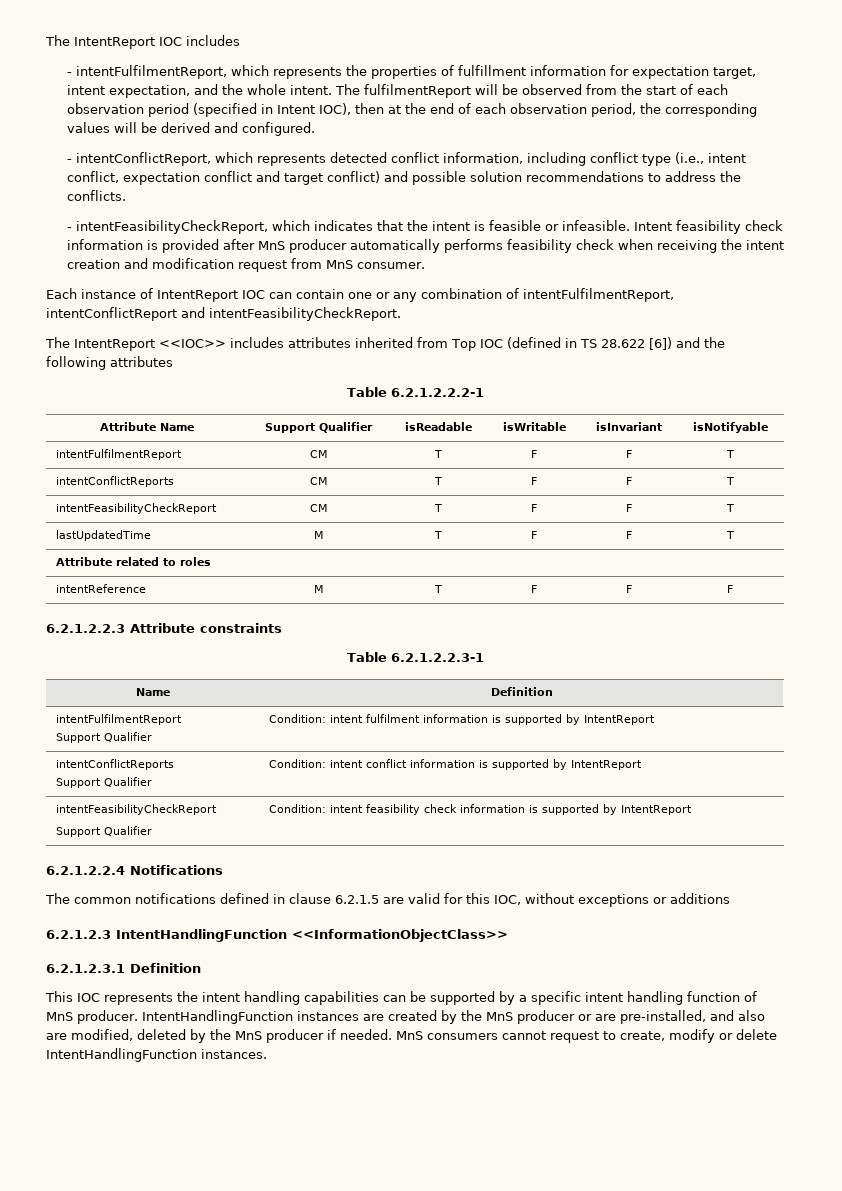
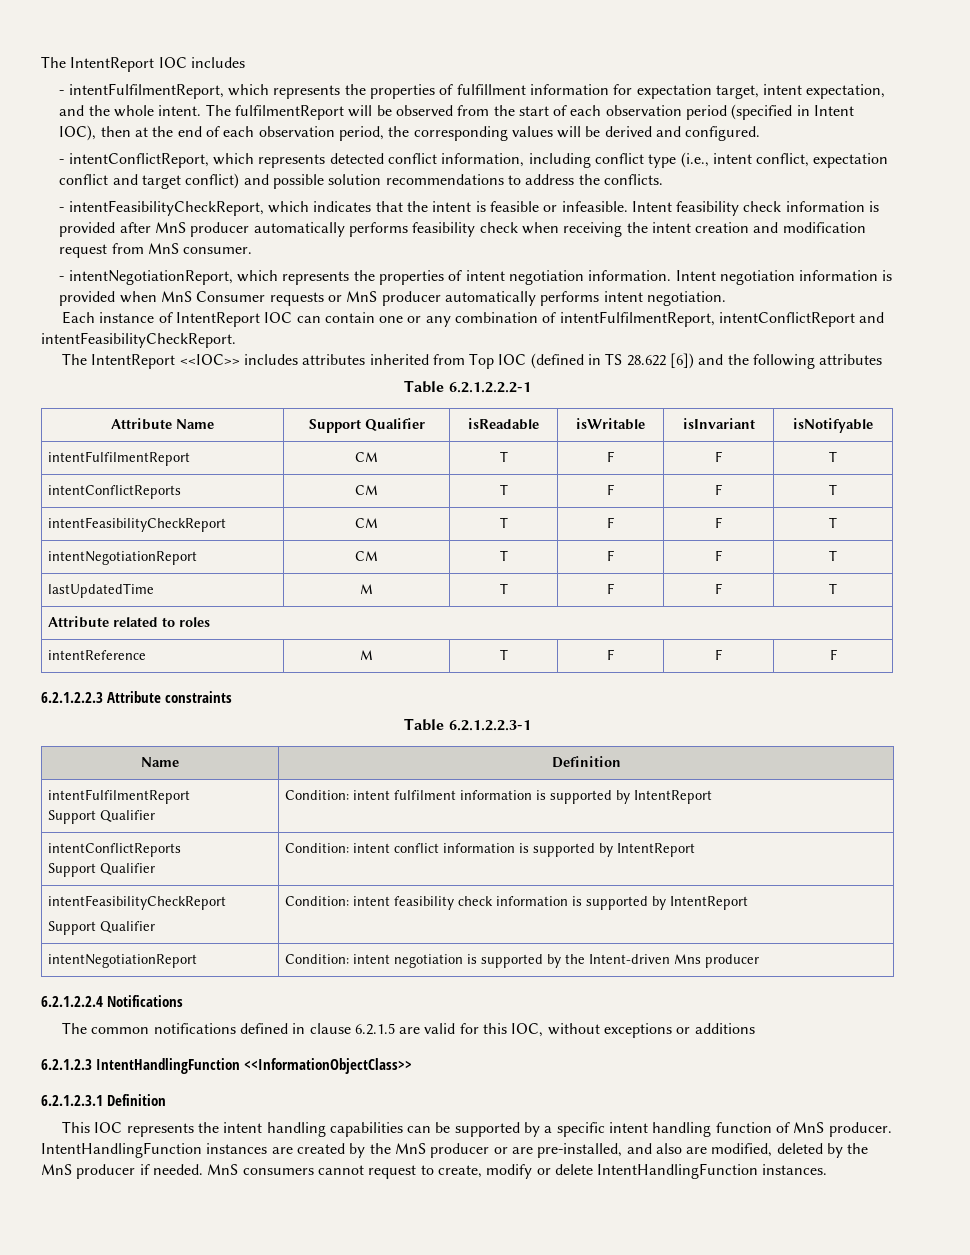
+ - intentNegotiationReport, which represents the properties of intent negotiation information. Intent negotiation information is provided when MnS Consumer requests or MnS producer automatically performs intent negotiation.
+ intentNegotiationReport | CM | T | F | F | T
+ intentNegotiationReport | Condition: intent negotiation is supported by the Intent-driven Mns producer

